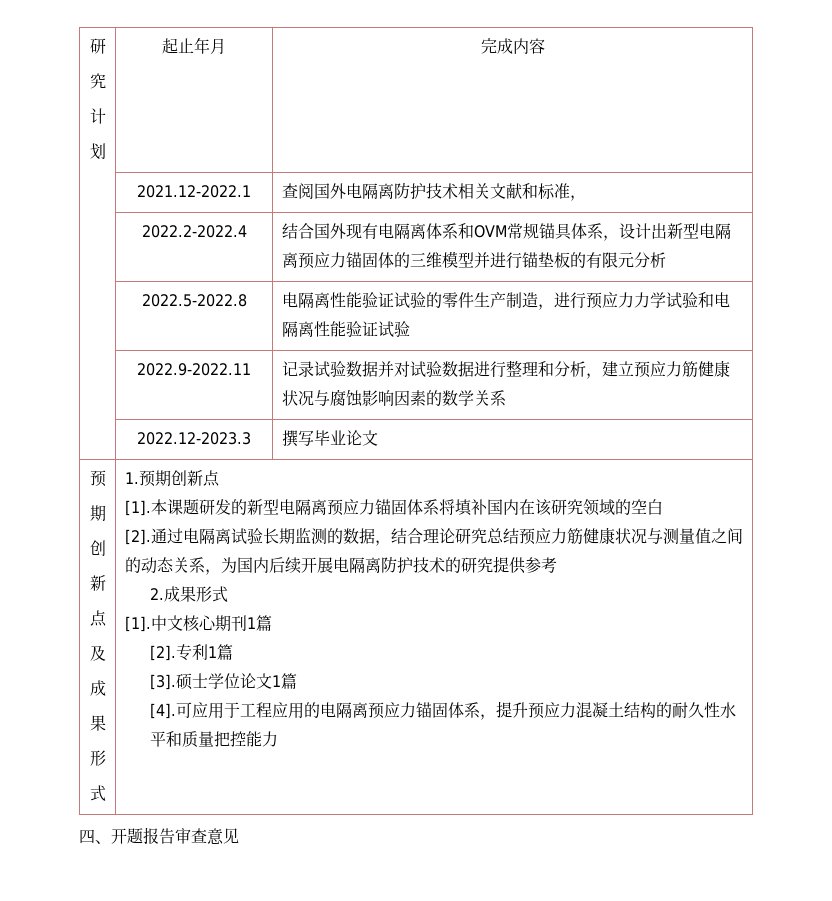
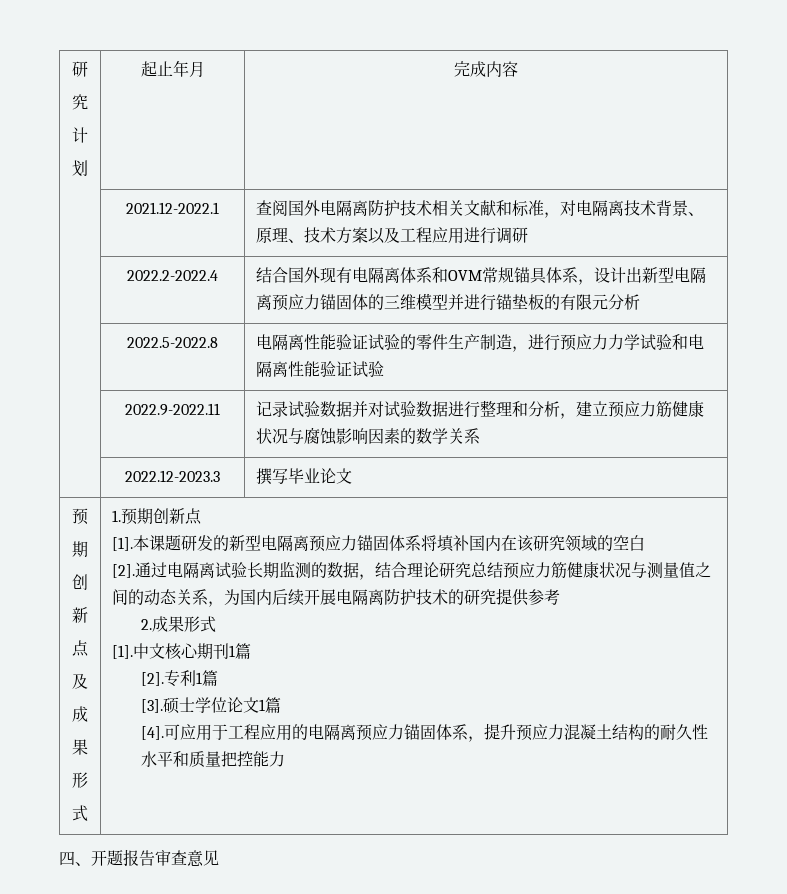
- | 2021.12-2022.1 | 查阅国外电隔离防护技术相关文献和标准，
+ | 2021.12-2022.1 | 查阅国外电隔离防护技术相关文献和标准，对电隔离技术背景、原理、技术方案以及工程应用进行调研

